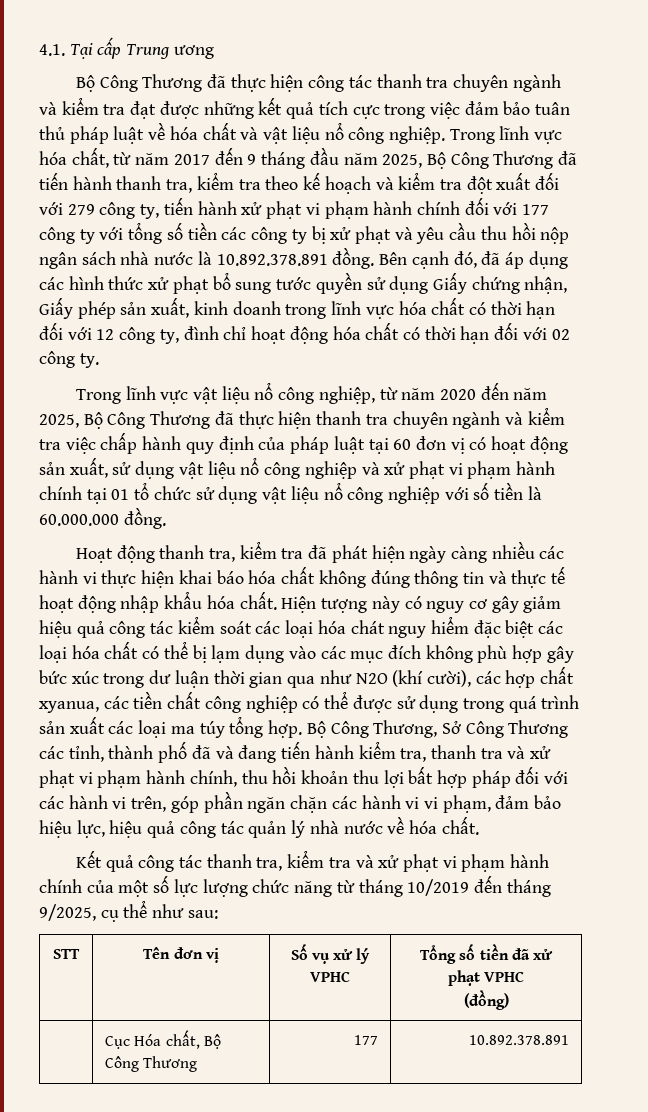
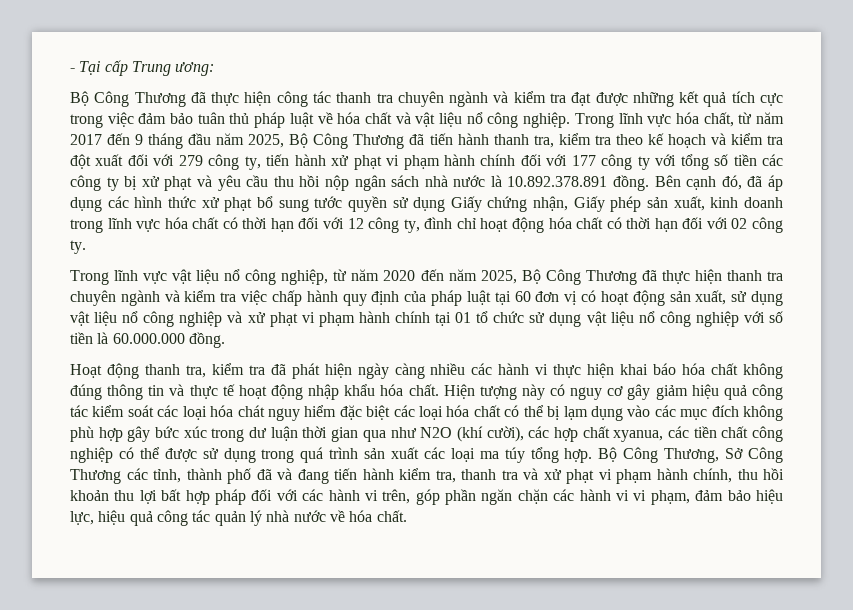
- 4.1. Tại cấp Trung ương
+ - Tại cấp Trung ương:
- Kết quả công tác thanh tra, kiểm tra và xử phạt vi phạm hành chính của một số lực lượng chức năng từ tháng 10/2019 đến tháng 9/2025, cụ thể như sau:
- STT | Tên đơn vị | Số vụ xử lý VPHC | Tổng số tiền đã xử phạt VPHC
- (đồng)
- | Cục Hóa chất, Bộ Công Thương | 177 | 10.892.378.891

